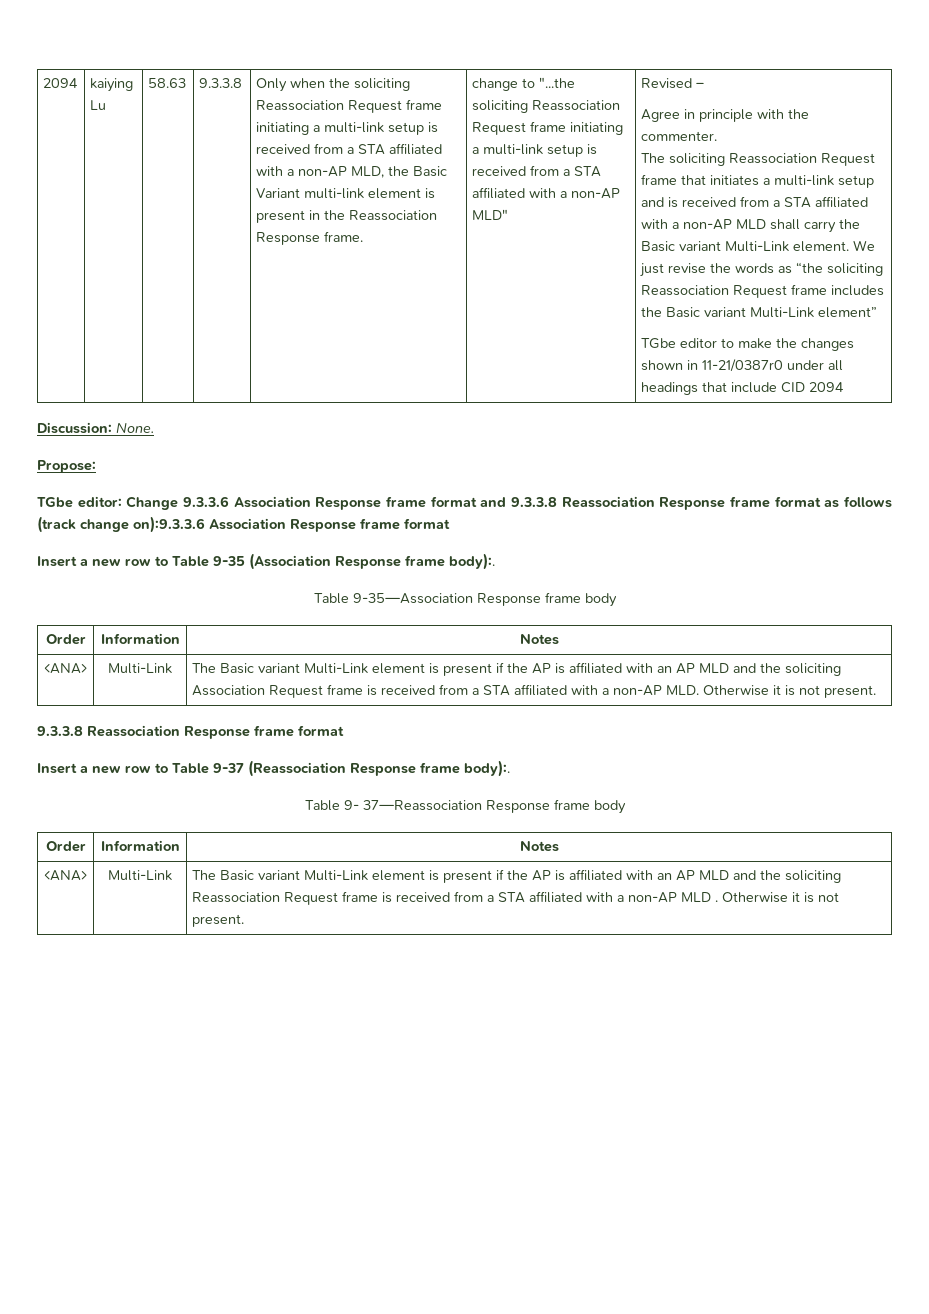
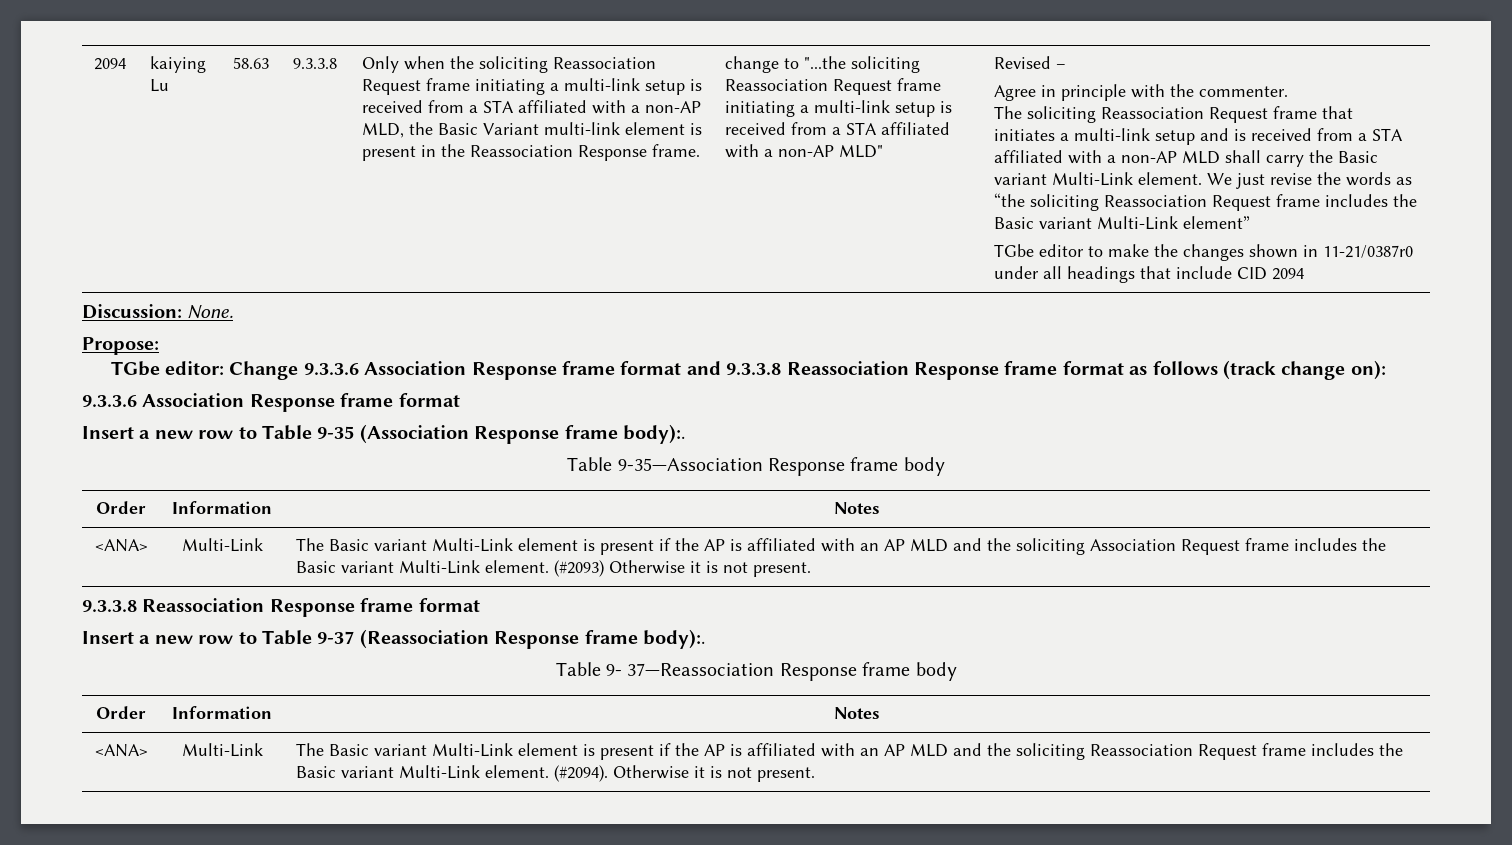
- TGbe editor: Change 9.3.3.6 Association Response frame format and 9.3.3.8 Reassociation Response frame format as follows (track change on):9.3.3.6 Association Response frame format
+ TGbe editor: Change 9.3.3.6 Association Response frame format and 9.3.3.8 Reassociation Response frame format as follows (track change on):
+ 9.3.3.6 Association Response frame format
- <ANA> | Multi-Link | The Basic variant Multi-Link element is present if the AP is affiliated with an AP MLD and the soliciting Association Request frame is received from a STA affiliated with a non-AP MLD. Otherwise it is not present.
+ <ANA> | Multi-Link | The Basic variant Multi-Link element is present if the AP is affiliated with an AP MLD and the soliciting Association Request frame includes the Basic variant Multi-Link element. (#2093) Otherwise it is not present.
- <ANA> | Multi-Link | The Basic variant Multi-Link element is present if the AP is affiliated with an AP MLD and the soliciting Reassociation Request frame is received from a STA affiliated with a non-AP MLD . Otherwise it is not present.
+ <ANA> | Multi-Link | The Basic variant Multi-Link element is present if the AP is affiliated with an AP MLD and the soliciting Reassociation Request frame includes the Basic variant Multi-Link element. (#2094). Otherwise it is not present.

